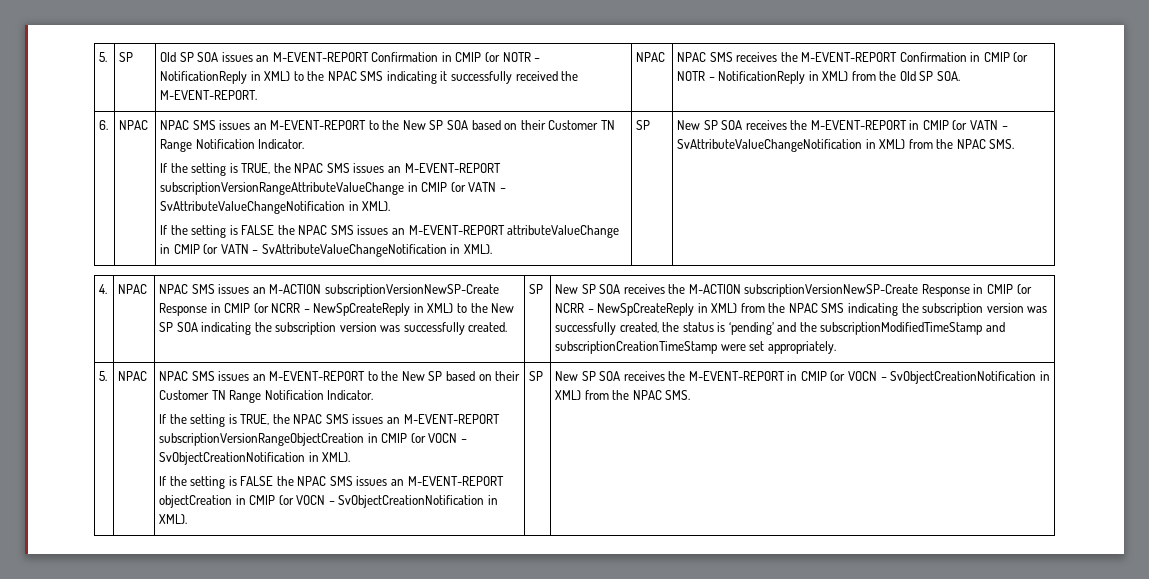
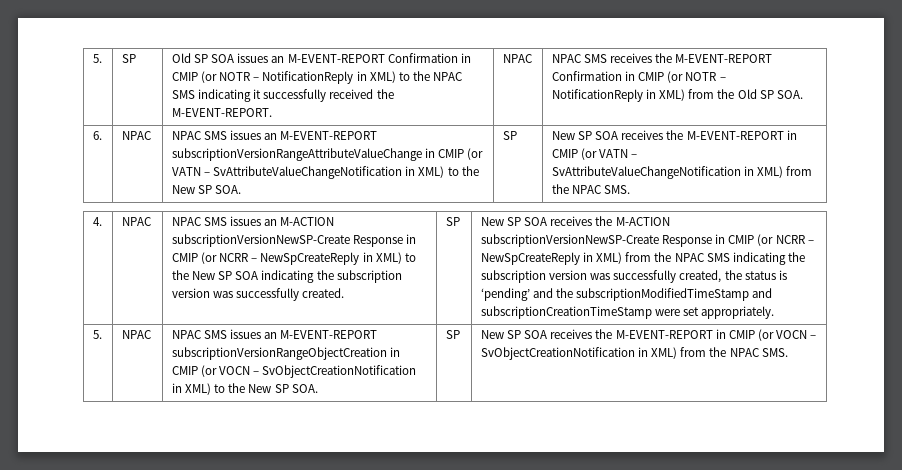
- NPAC SMS issues an M-EVENT-REPORT to the New SP SOA based on their Customer TN Range Notification Indicator.
- If the setting is TRUE, the NPAC SMS issues an M-EVENT-REPORT subscriptionVersionRangeAttributeValueChange in CMIP (or VATN – SvAttributeValueChangeNotification in XML).
- If the setting is FALSE the NPAC SMS issues an M-EVENT-REPORT attributeValueChange in CMIP (or VATN – SvAttributeValueChangeNotification in XML).
+ NPAC SMS issues an M-EVENT-REPORT subscriptionVersionRangeAttributeValueChange in CMIP (or VATN – SvAttributeValueChangeNotification in XML) to the New SP SOA.
- NPAC SMS issues an M-EVENT-REPORT to the New SP based on their Customer TN Range Notification Indicator.
- If the setting is TRUE, the NPAC SMS issues an M-EVENT-REPORT subscriptionVersionRangeObjectCreation in CMIP (or VOCN – SvObjectCreationNotification in XML).
- If the setting is FALSE the NPAC SMS issues an M-EVENT-REPORT objectCreation in CMIP (or VOCN – SvObjectCreationNotification in XML).
+ NPAC SMS issues an M-EVENT-REPORT subscriptionVersionRangeObjectCreation in CMIP (or VOCN – SvObjectCreationNotification in XML) to the New SP SOA.

